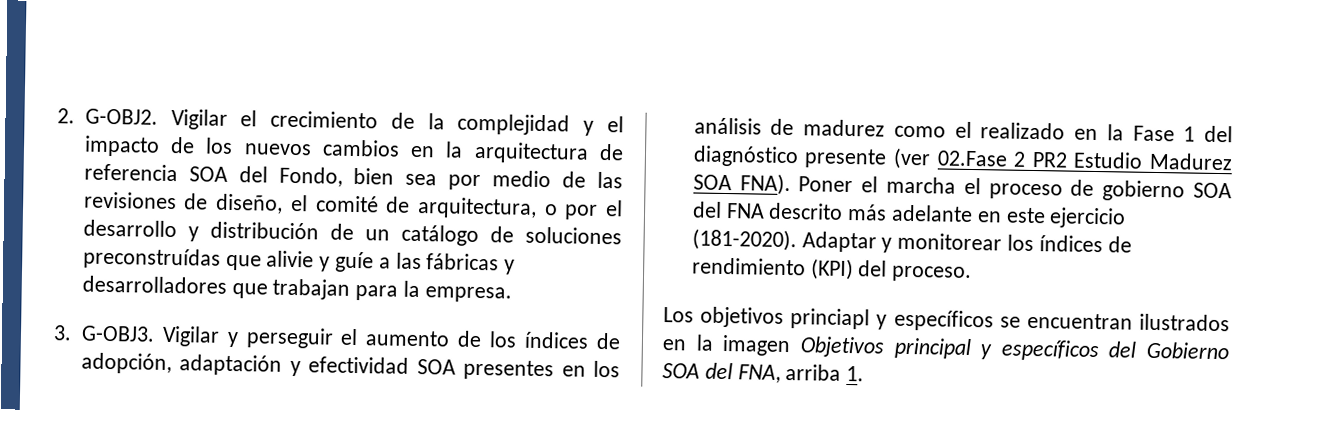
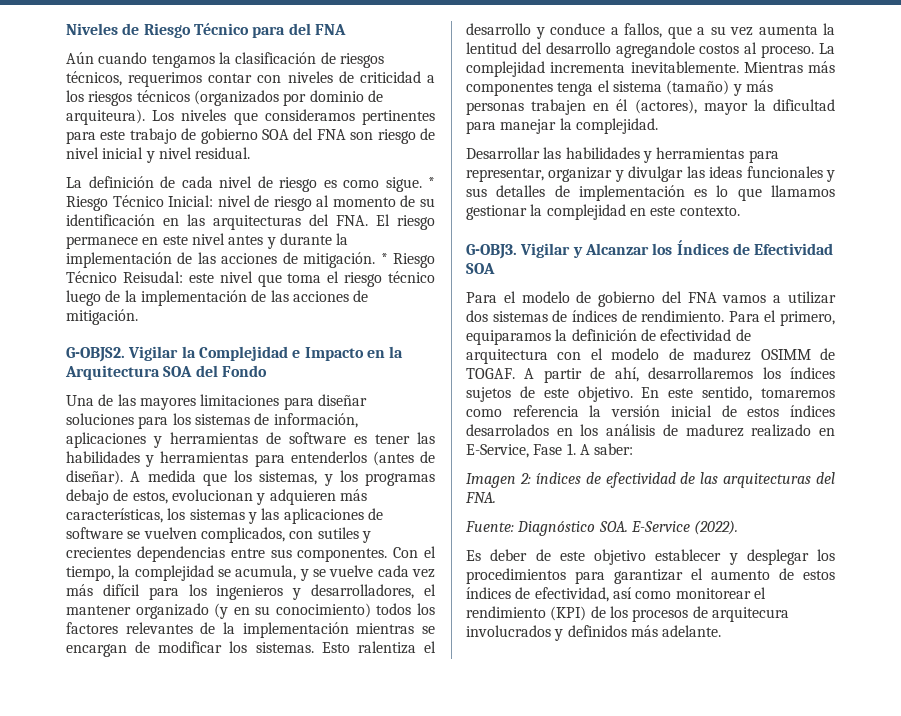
- 2. G-OBJ2. Vigilar el crecimiento de la complejidad y el impacto de los nuevos cambios en la arquitectura de referencia SOA del Fondo, bien sea por medio de las revisiones de diseño, el comité de arquitectura, o por el desarrollo y distribución de un catálogo de soluciones preconstruídas que alivie y guíe a las fábricas y desarrolladores que trabajan para la empresa.
- 3. G-OBJ3. Vigilar y perseguir el aumento de los índices de adopción, adaptación y efectividad SOA presentes en los análisis de madurez como el realizado en la Fase 1 del diagnóstico presente (ver 02.Fase 2 PR2 Estudio Madurez SOA FNA). Poner el marcha el proceso de gobierno SOA del FNA descrito más adelante en este ejercicio (181-2020). Adaptar y monitorear los índices de rendimiento (KPI) del proceso.
- Los objetivos princiapl y específicos se encuentran ilustrados en la imagen Objetivos principal y específicos del Gobierno SOA del FNA, arriba 1.
+ Niveles de Riesgo Técnico para del FNA
+ Aún cuando tengamos la clasificación de riesgos técnicos, requerimos contar con niveles de criticidad a los riesgos técnicos (organizados por dominio de arquiteura). Los niveles que consideramos pertinentes para este trabajo de gobierno SOA del FNA son riesgo de nivel inicial y nivel residual.
+ La definición de cada nivel de riesgo es como sigue. * Riesgo Técnico Inicial: nivel de riesgo al momento de su identificación en las arquitecturas del FNA. El riesgo permanece en este nivel antes y durante la implementación de las acciones de mitigación. * Riesgo Técnico Reisudal: este nivel que toma el riesgo técnico luego de la implementación de las acciones de mitigación.
+ G-OBJS2. Vigilar la Complejidad e Impacto en la Arquitectura SOA del Fondo
+ Una de las mayores limitaciones para diseñar soluciones para los sistemas de información, aplicaciones y herramientas de software es tener las habilidades y herramientas para entenderlos (antes de diseñar). A medida que los sistemas, y los programas debajo de estos, evolucionan y adquieren más características, los sistemas y las aplicaciones de software se vuelven complicados, con sutiles y crecientes dependencias entre sus componentes. Con el tiempo, la complejidad se acumula, y se vuelve cada vez más difícil para los ingenieros y desarrolladores, el mantener organizado (y en su conocimiento) todos los factores relevantes de la implementación mientras se encargan de modificar los sistemas. Esto ralentiza el desarrollo y conduce a fallos, que a su vez aumenta la lentitud del desarrollo agregandole costos al proceso. La complejidad incrementa inevitablemente. Mientras más componentes tenga el sistema (tamaño) y más personas trabajen en él (actores), mayor la dificultad para manejar la complejidad.
+ Desarrollar las habilidades y herramientas para representar, organizar y divulgar las ideas funcionales y sus detalles de implementación es lo que llamamos gestionar la complejidad en este contexto.
+ G-OBJ3. Vigilar y Alcanzar los Índices de Efectividad SOA
+ Para el modelo de gobierno del FNA vamos a utilizar dos sistemas de índices de rendimiento. Para el primero, equiparamos la definición de efectividad de arquitectura con el modelo de madurez OSIMM de TOGAF. A partir de ahí, desarrollaremos los índices sujetos de este objetivo. En este sentido, tomaremos como referencia la versión inicial de estos índices desarrolados en los análisis de madurez realizado en E-Service, Fase 1. A saber:
+ Imagen 2: índices de efectividad de las arquitecturas del FNA.
+ Fuente: Diagnóstico SOA. E-Service (2022).
+ Es deber de este objetivo establecer y desplegar los procedimientos para garantizar el aumento de estos índices de efectividad, así como monitorear el rendimiento (KPI) de los procesos de arquitecura involucrados y definidos más adelante.

